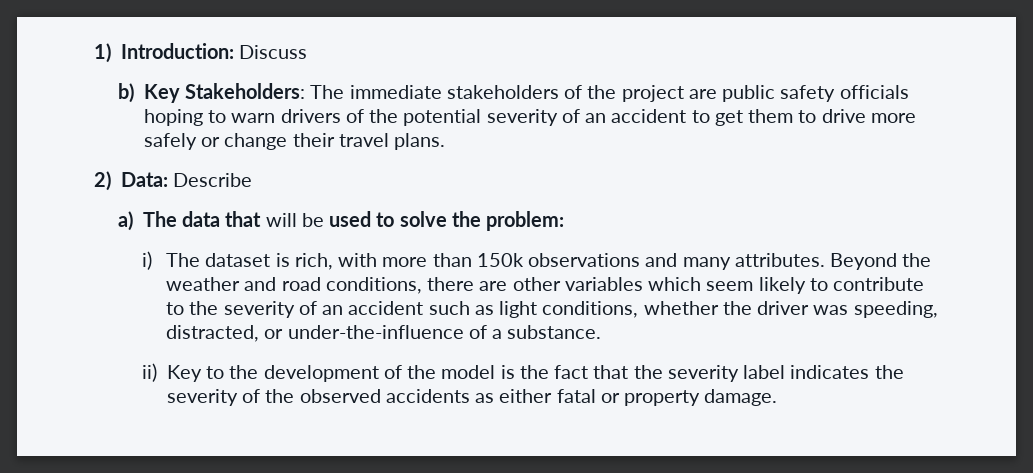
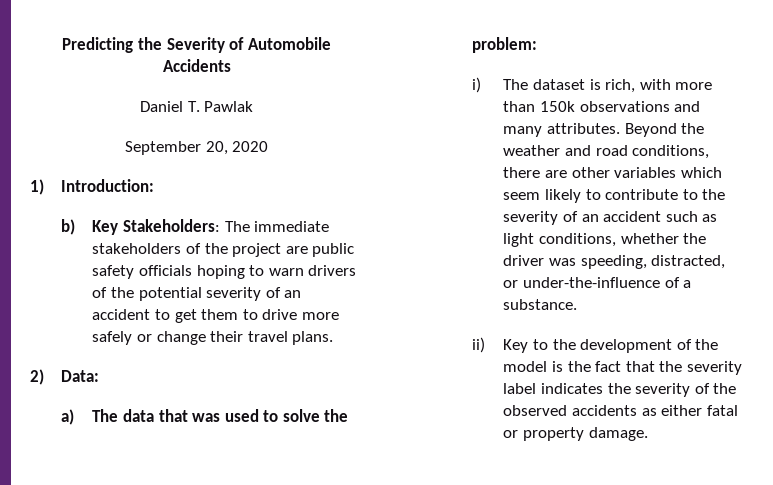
+ Predicting the Severity of Automobile Accidents
+ Daniel T. Pawlak
+ September 20, 2020
- 1) Introduction: Discuss
+ 1) Introduction:
- 2) Data: Describe
+ 2) Data:
- a) The data that will be used to solve the problem:
+ a) The data that was used to solve the problem:

